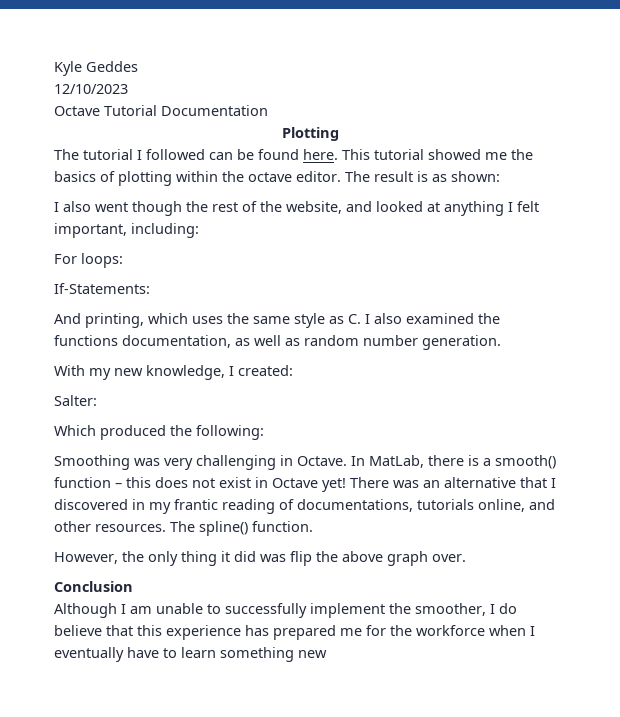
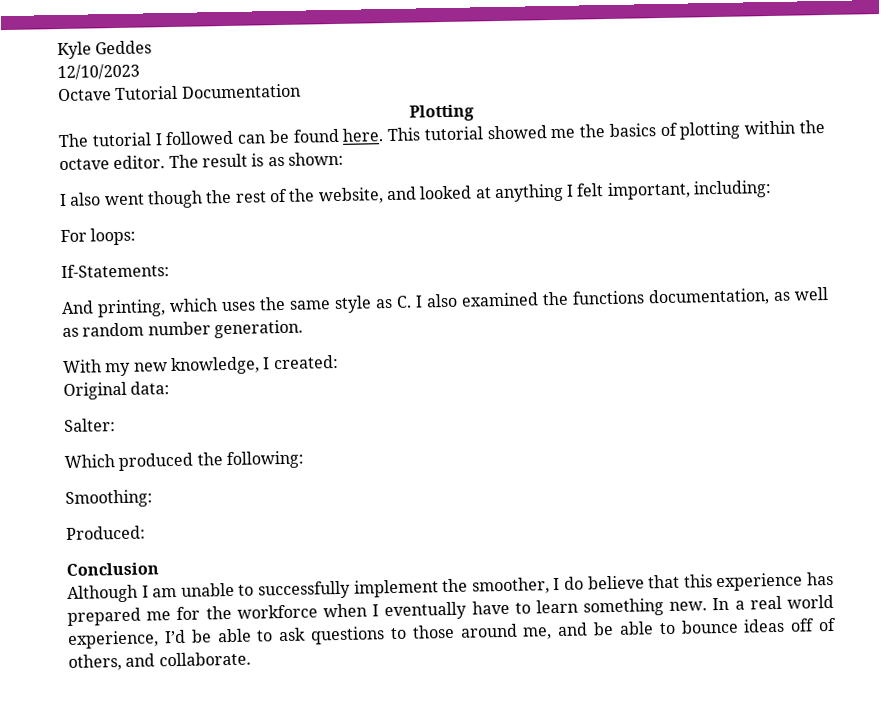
+ Original data:
- Smoothing was very challenging in Octave. In MatLab, there is a smooth() function – this does not exist in Octave yet! There was an alternative that I discovered in my frantic reading of documentations, tutorials online, and other resources. The spline() function.
- However, the only thing it did was flip the above graph over.
+ Smoothing:
+ Produced:
- Although I am unable to successfully implement the smoother, I do believe that this experience has prepared me for the workforce when I eventually have to learn something new
+ Although I am unable to successfully implement the smoother, I do believe that this experience has prepared me for the workforce when I eventually have to learn something new. In a real world experience, I’d be able to ask questions to those around me, and be able to bounce ideas off of others, and collaborate.

